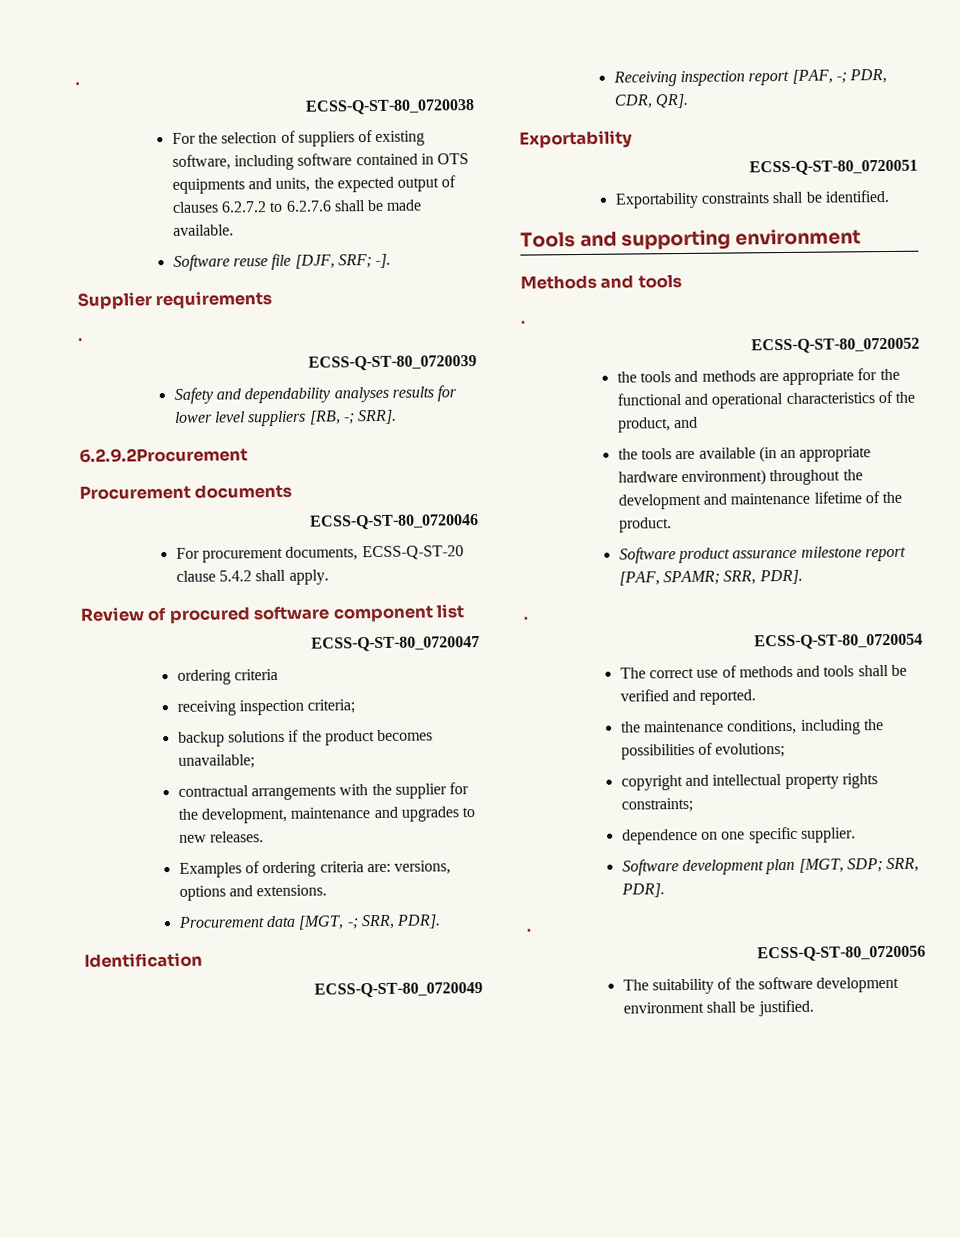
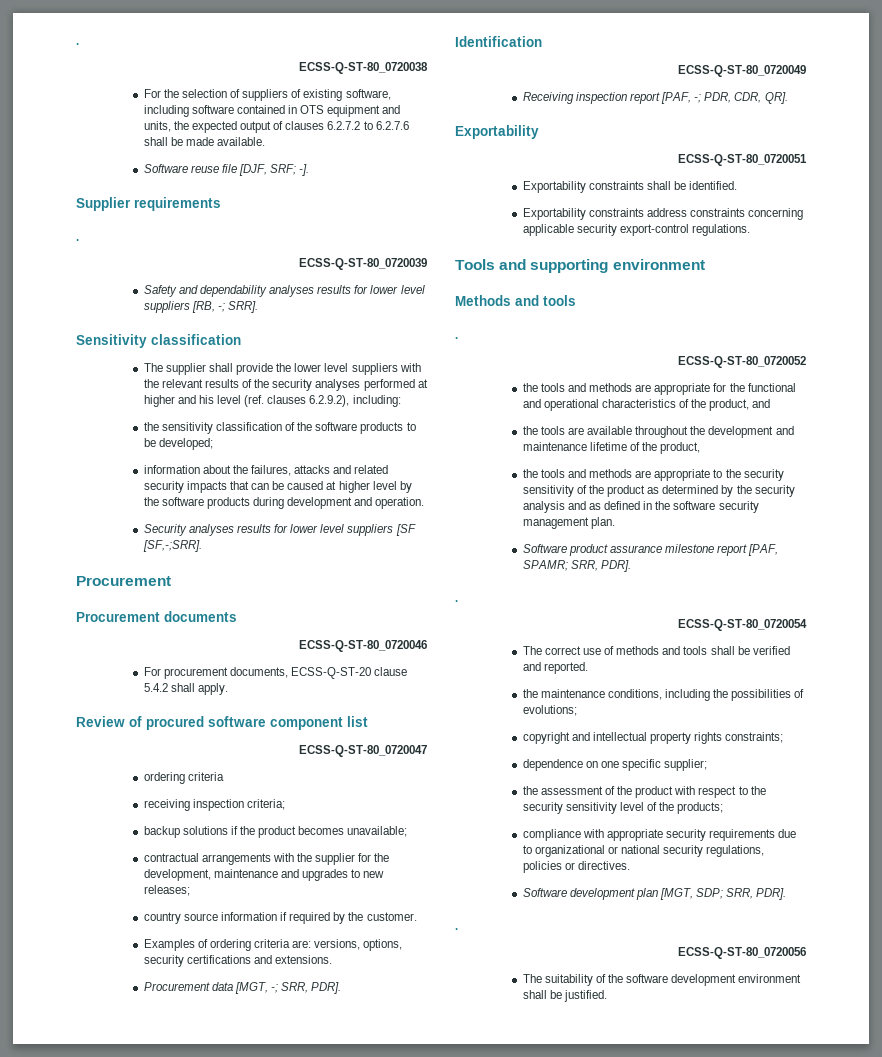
- For the selection of suppliers of existing software, including software contained in OTS equipments and units, the expected output of clauses 6.2.7.2 to 6.2.7.6 shall be made available.
+ For the selection of suppliers of existing software, including software contained in OTS equipment and units, the expected output of clauses 6.2.7.2 to 6.2.7.6 shall be made available.
- 6.2.9.2Procurement
+ Sensitivity classification
+ The supplier shall provide the lower level suppliers with the relevant results of the security analyses performed at higher and his level (ref. clauses 6.2.9.2), including:
+ the sensitivity classification of the software products to be developed;
+ information about the failures, attacks and related security impacts that can be caused at higher level by the software products during development and operation.
+ Security analyses results for lower level suppliers [SF [SF,-;SRR].
+ Procurement
- contractual arrangements with the supplier for the development, maintenance and upgrades to new releases.
+ contractual arrangements with the supplier for the development, maintenance and upgrades to new releases;
+ country source information if required by the customer.
- Examples of ordering criteria are: versions, options and extensions.
+ Examples of ordering criteria are: versions, options, security certifications and extensions.
+ Exportability constraints address constraints concerning applicable security export-control regulations.
- the tools are available (in an appropriate hardware environment) throughout the development and maintenance lifetime of the product.
+ the tools are available throughout the development and maintenance lifetime of the product,
+ the tools and methods are appropriate to the security sensitivity of the product as determined by the security analysis and as defined in the software security management plan.
- dependence on one specific supplier.
+ dependence on one specific supplier;
+ the assessment of the product with respect to the security sensitivity level of the products;
+ compliance with appropriate security requirements due to organizational or national security regulations, policies or directives.

